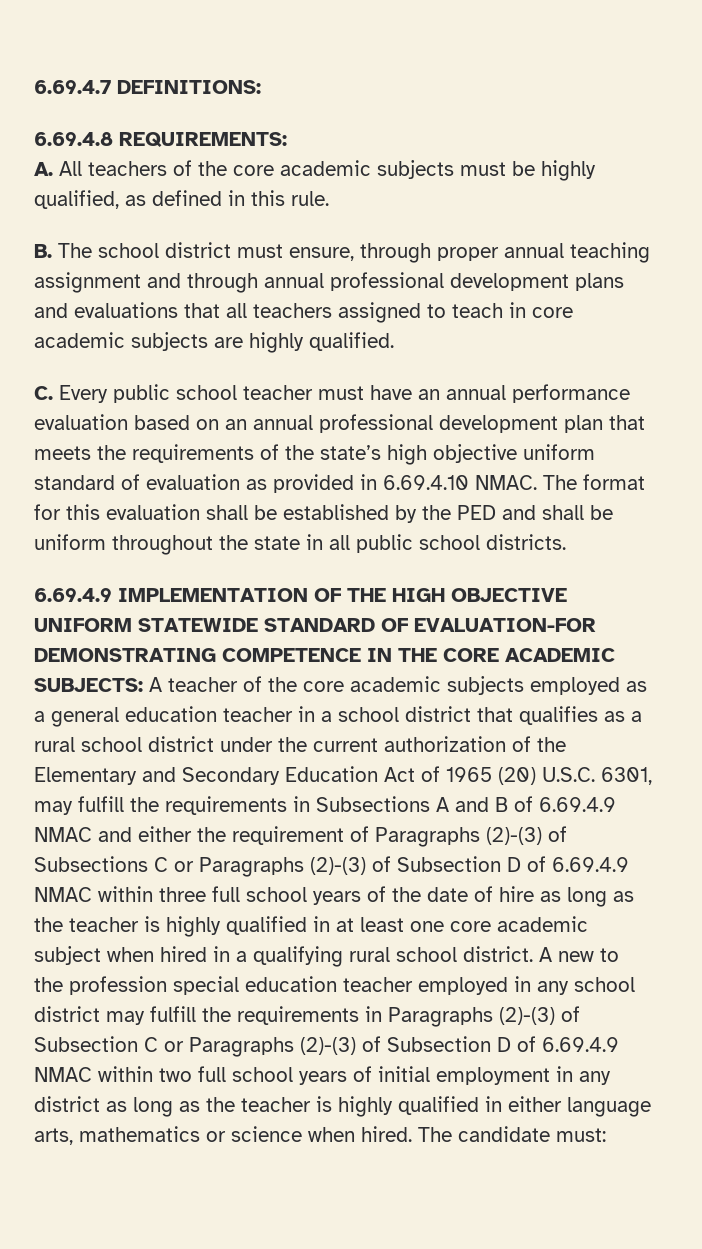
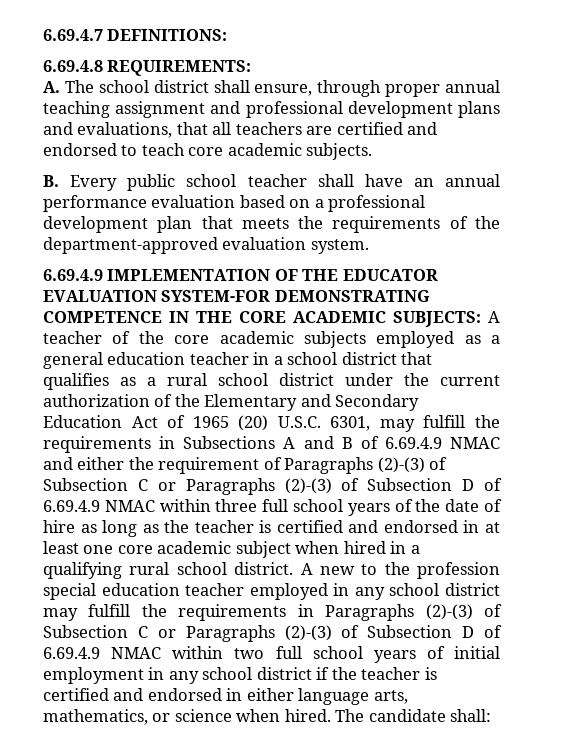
- A. All teachers of the core academic subjects must be highly qualified, as defined in this rule.
- B. The school district must ensure, through proper annual teaching assignment and through annual professional development plans and evaluations that all teachers assigned to teach in core academic subjects are highly qualified.
- C. Every public school teacher must have an annual performance evaluation based on an annual professional development plan that meets the requirements of the state’s high objective uniform standard of evaluation as provided in 6.69.4.10 NMAC. The format for this evaluation shall be established by the PED and shall be uniform throughout the state in all public school districts.
- 6.69.4.9 IMPLEMENTATION OF THE HIGH OBJECTIVE UNIFORM STATEWIDE STANDARD OF EVALUATION-FOR DEMONSTRATING COMPETENCE IN THE CORE ACADEMIC SUBJECTS:
+ A. The school district shall ensure, through proper annual teaching assignment and professional development plans and evaluations, that all teachers are certified and endorsed to teach core academic subjects.
+ B. Every public school teacher shall have an annual performance evaluation based on a professional development plan that meets the requirements of the department-approved evaluation system.
+ 6.69.4.9 IMPLEMENTATION OF THE EDUCATOR EVALUATION SYSTEM-FOR DEMONSTRATING COMPETENCE IN THE CORE ACADEMIC SUBJECTS:
- A teacher of the core academic subjects employed as a general education teacher in a school district that qualifies as a rural school district under the current authorization of the Elementary and Secondary Education Act of 1965 (20) U.S.C. 6301, may fulfill the requirements in Subsections A and B of 6.69.4.9 NMAC and either the requirement of Paragraphs (2)-(3) of Subsections C or Paragraphs (2)-(3) of Subsection D of 6.69.4.9 NMAC within three full school years of the date of hire as long as the teacher is highly qualified in at least one core academic subject when hired in a qualifying rural school district.
+ A teacher of the core academic subjects employed as a general education teacher in a school district that qualifies as a rural school district under the current authorization of the Elementary and Secondary Education Act of 1965 (20) U.S.C. 6301, may fulfill the requirements in Subsections A and B of 6.69.4.9 NMAC and either the requirement of Paragraphs (2)-(3) of Subsection C or Paragraphs (2)-(3) of Subsection D of 6.69.4.9 NMAC within three full school years of the date of hire as long as the teacher is certified and endorsed in at least one core academic subject when hired in a qualifying rural school district.
- A new to the profession special education teacher employed in any school district may fulfill the requirements in Paragraphs (2)-(3) of Subsection C or Paragraphs (2)-(3) of Subsection D of 6.69.4.9 NMAC within two full school years of initial employment in any district as long as the teacher is highly qualified in either language arts, mathematics or science when hired.
+ A new to the profession special education teacher employed in any school district may fulfill the requirements in Paragraphs (2)-(3) of Subsection C or Paragraphs (2)-(3) of Subsection D of 6.69.4.9 NMAC within two full school years of initial employment in any school district if the teacher is certified and endorsed in either language arts, mathematics, or science when hired.
- The candidate must:
+ The candidate shall:

